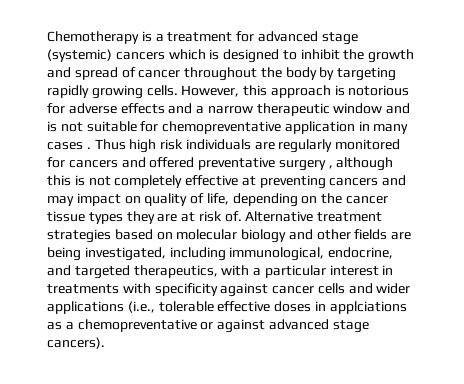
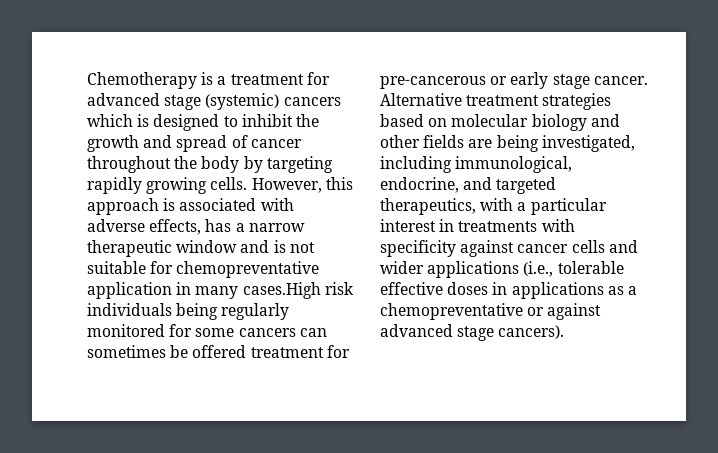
- However, this approach is notorious for adverse effects and a narrow therapeutic window and is not suitable for chemopreventative application in many cases . Thus high risk individuals are regularly monitored for cancers and offered preventative surgery , although this is not completely effective at preventing cancers and may impact on quality of life, depending on the cancer tissue types they are at risk of.
+ However, this approach is associated with adverse effects, has a narrow therapeutic window and is not suitable for chemopreventative application in many cases.High risk individuals being regularly monitored for some cancers can sometimes be offered treatment for pre-cancerous or early stage cancer.
- Alternative treatment strategies based on molecular biology and other fields are being investigated, including immunological, endocrine, and targeted therapeutics, with a particular interest in treatments with specificity against cancer cells and wider applications (i.e., tolerable effective doses in applciations as a chemopreventative or against advanced stage cancers).
+ Alternative treatment strategies based on molecular biology and other fields are being investigated, including immunological, endocrine, and targeted therapeutics, with a particular interest in treatments with specificity against cancer cells and wider applications (i.e., tolerable effective doses in applications as a chemopreventative or against advanced stage cancers).

